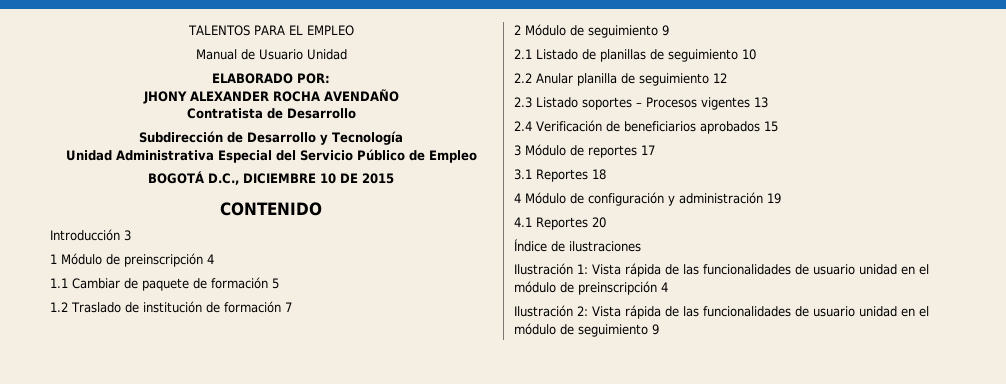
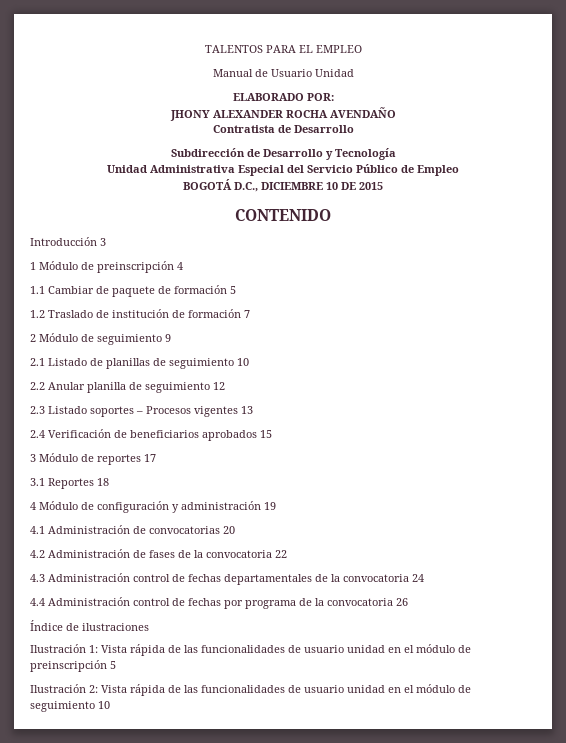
- 4.1 Reportes 20
+ 4.1 Administración de convocatorias 20
+ 4.2 Administración de fases de la convocatoria 22
+ 4.3 Administración control de fechas departamentales de la convocatoria 24
+ 4.4 Administración control de fechas por programa de la convocatoria 26
- Ilustración 1: Vista rápida de las funcionalidades de usuario unidad en el módulo de preinscripción 4
+ Ilustración 1: Vista rápida de las funcionalidades de usuario unidad en el módulo de preinscripción 5
- Ilustración 2: Vista rápida de las funcionalidades de usuario unidad en el módulo de seguimiento 9
+ Ilustración 2: Vista rápida de las funcionalidades de usuario unidad en el módulo de seguimiento 10

